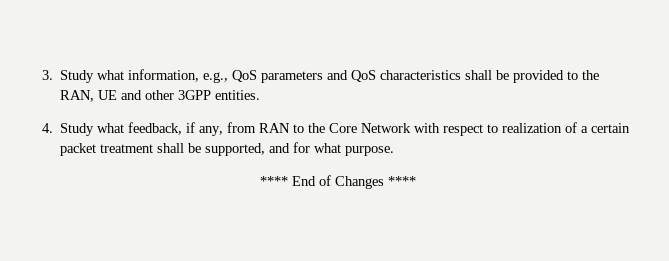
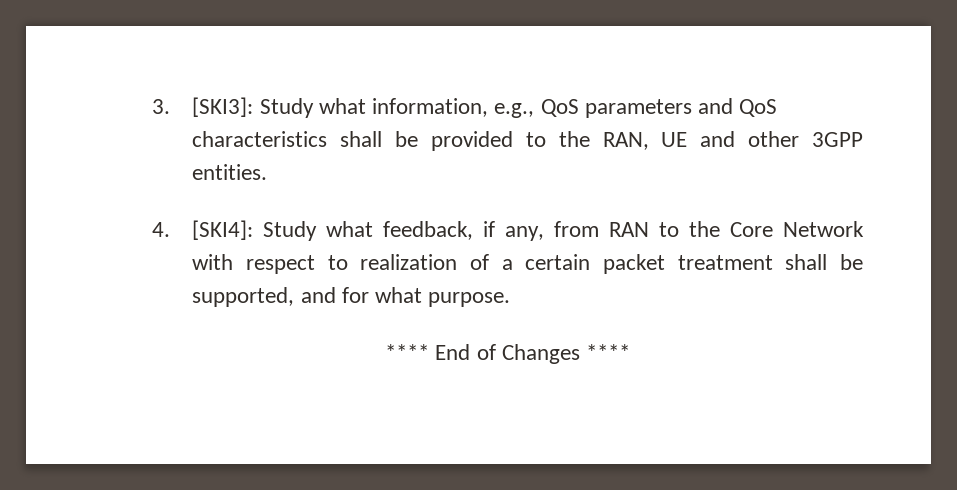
- 3. Study what information, e.g., QoS parameters and QoS characteristics shall be provided to the RAN, UE and other 3GPP entities.
+ 3. [SKI3]: Study what information, e.g., QoS parameters and QoS characteristics shall be provided to the RAN, UE and other 3GPP entities.
- 4. Study what feedback, if any, from RAN to the Core Network with respect to realization of a certain packet treatment shall be supported, and for what purpose.
+ 4. [SKI4]: Study what feedback, if any, from RAN to the Core Network with respect to realization of a certain packet treatment shall be supported, and for what purpose.

